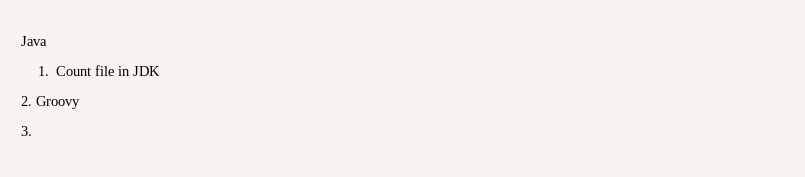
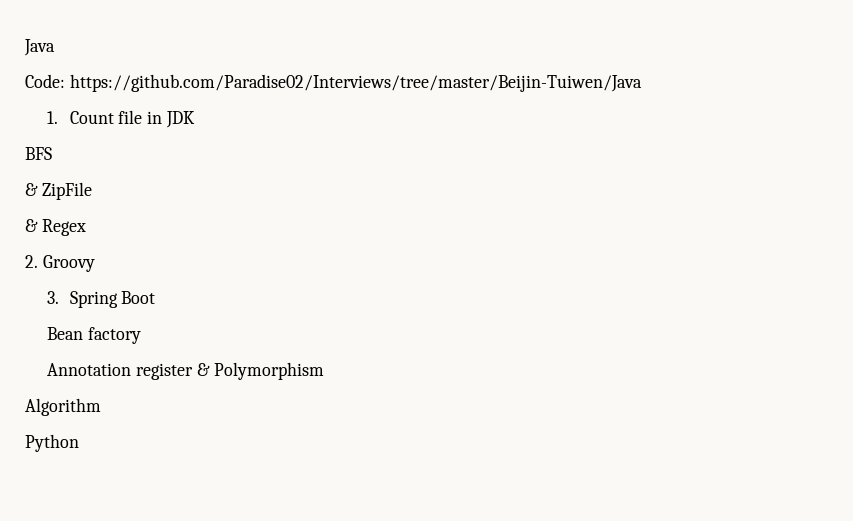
+ Code: https://github.com/Paradise02/Interviews/tree/master/Beijin-Tuiwen/Java
+ BFS
+ & ZipFile
+ & Regex
  2. Groovy
- 3.
+ 3. Spring Boot
+ Bean factory
+ Annotation register & Polymorphism
+ Algorithm
+ Python

